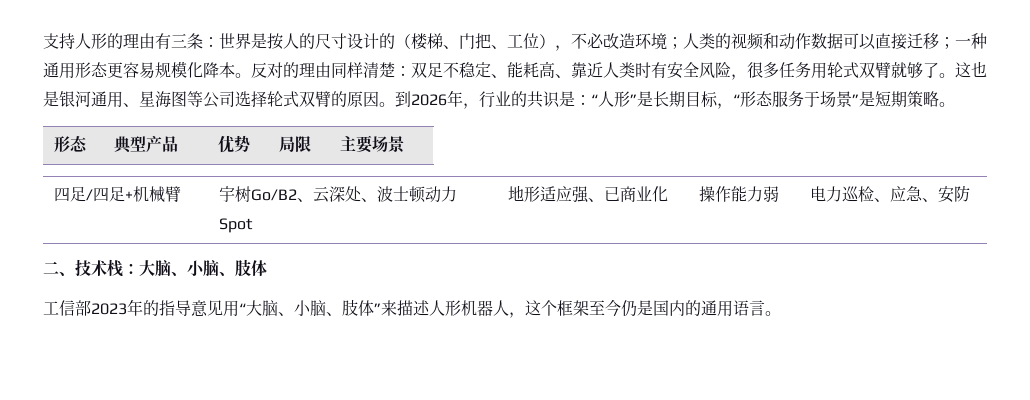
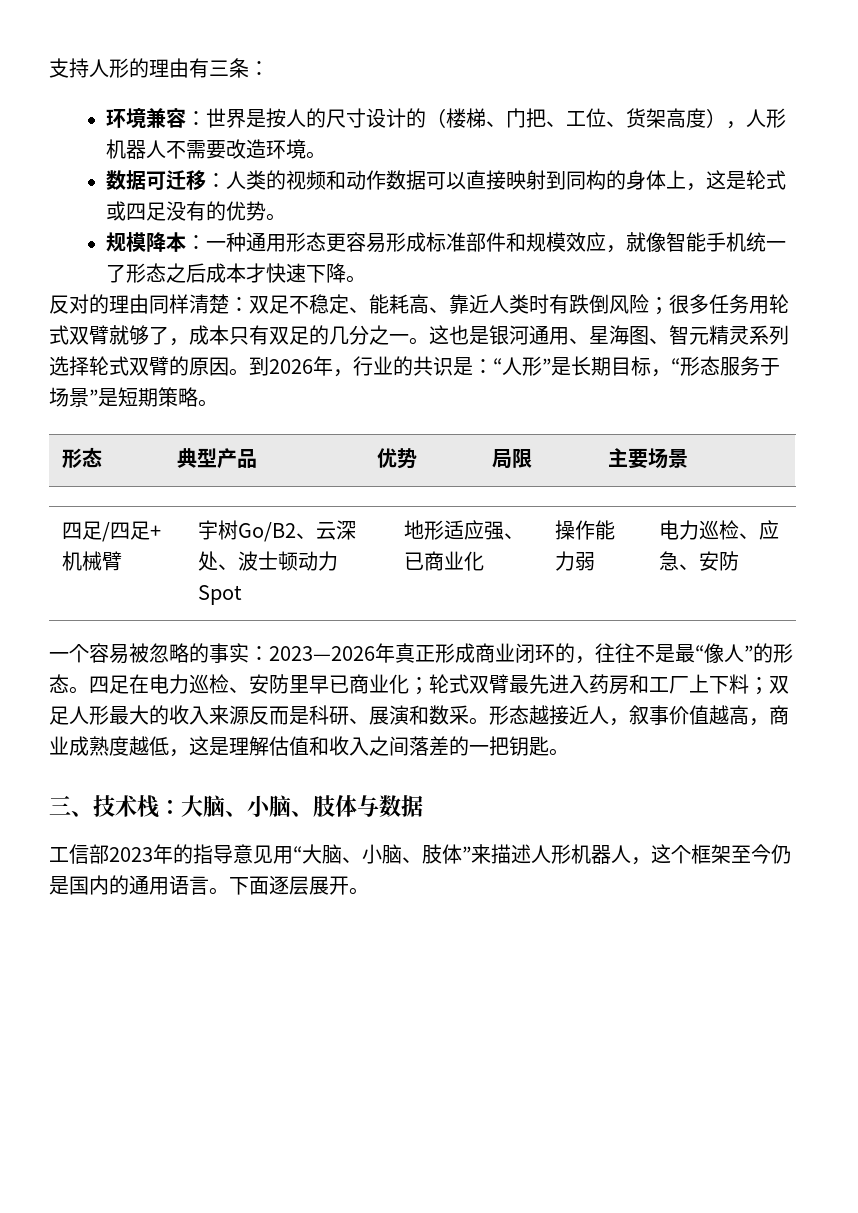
- 支持人形的理由有三条：世界是按人的尺寸设计的（楼梯、门把、工位），不必改造环境；人类的视频和动作数据可以直接迁移；一种通用形态更容易规模化降本。反对的理由同样清楚：双足不稳定、能耗高、靠近人类时有安全风险，很多任务用轮式双臂就够了。
+ 支持人形的理由有三条：
+ 环境兼容：世界是按人的尺寸设计的（楼梯、门把、工位、货架高度），人形机器人不需要改造环境。
+ 数据可迁移：人类的视频和动作数据可以直接映射到同构的身体上，这是轮式或四足没有的优势。
+ 规模降本：一种通用形态更容易形成标准部件和规模效应，就像智能手机统一了形态之后成本才快速下降。
+ 反对的理由同样清楚：双足不稳定、能耗高、靠近人类时有跌倒风险；很多任务用轮式双臂就够了，成本只有双足的几分之一。
- 这也是银河通用、星海图等公司选择轮式双臂的原因。
+ 这也是银河通用、星海图、智元精灵系列选择轮式双臂的原因。
- 二、技术栈：大脑、小脑、肢体
+ 一个容易被忽略的事实：2023—2026年真正形成商业闭环的，往往不是最“像人”的形态。四足在电力巡检、安防里早已商业化；轮式双臂最先进入药房和工厂上下料；双足人形最大的收入来源反而是科研、展演和数采。形态越接近人，叙事价值越高，商业成熟度越低，这是理解估值和收入之间落差的一把钥匙。
+ 三、技术栈：大脑、小脑、肢体与数据
+ 下面逐层展开。

